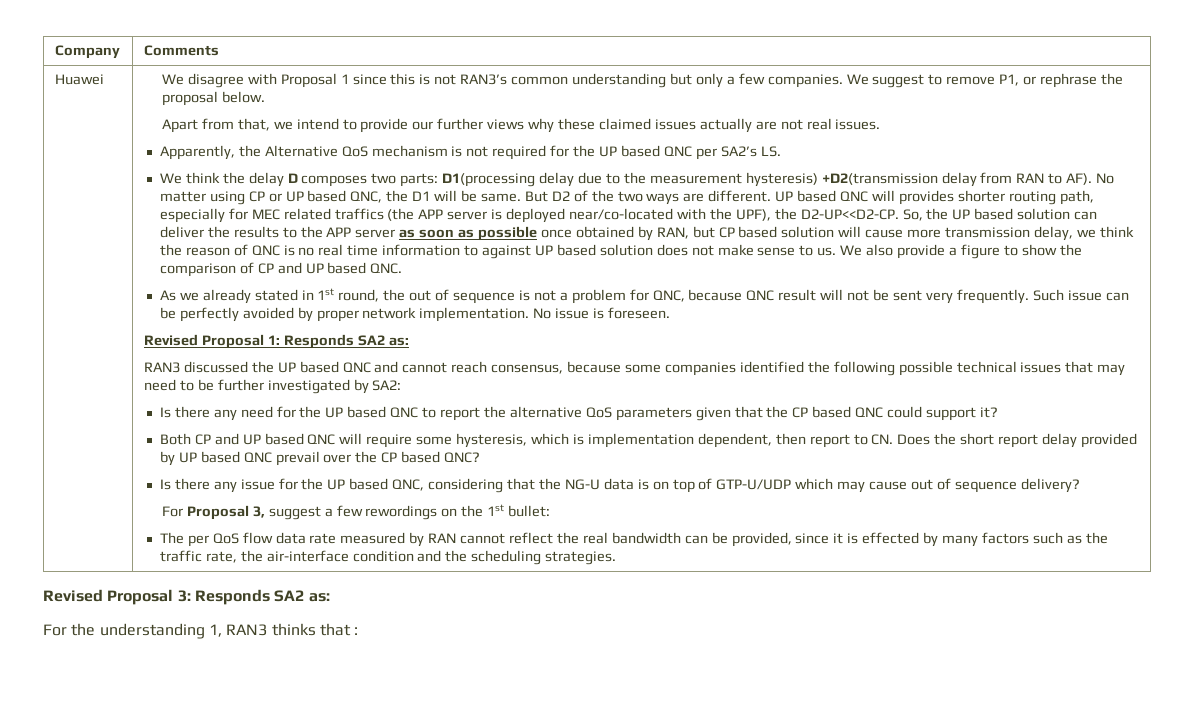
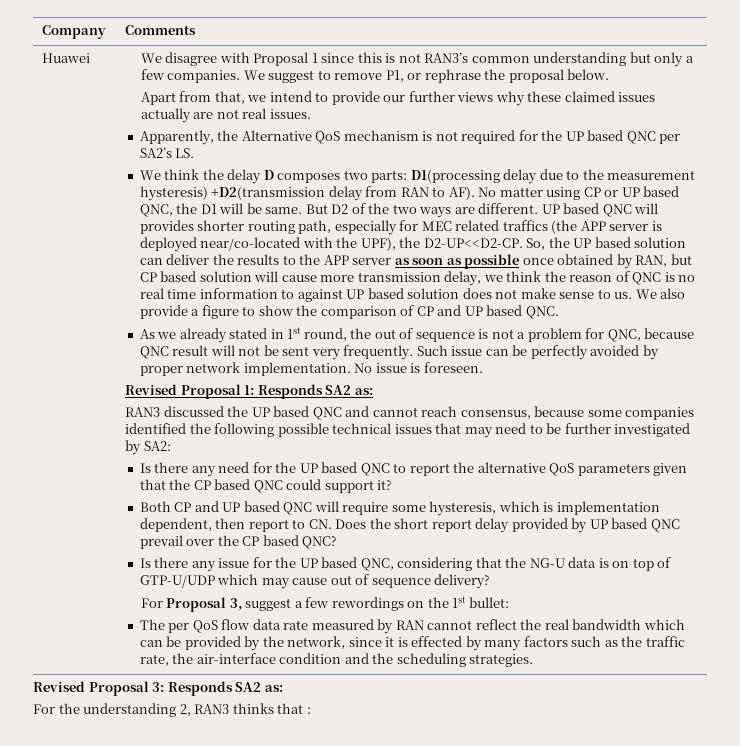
- The per QoS flow data rate measured by RAN cannot reflect the real bandwidth can be provided, since it is effected by many factors such as the traffic rate, the air-interface condition and the scheduling strategies.
+ The per QoS flow data rate measured by RAN cannot reflect the real bandwidth which can be provided by the network, since it is effected by many factors such as the traffic rate, the air-interface condition and the scheduling strategies.
- For the understanding 1, RAN3 thinks that :
+ For the understanding 2, RAN3 thinks that :

